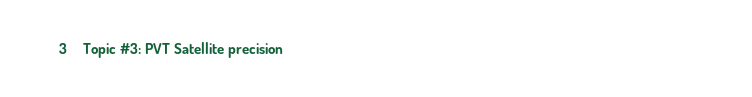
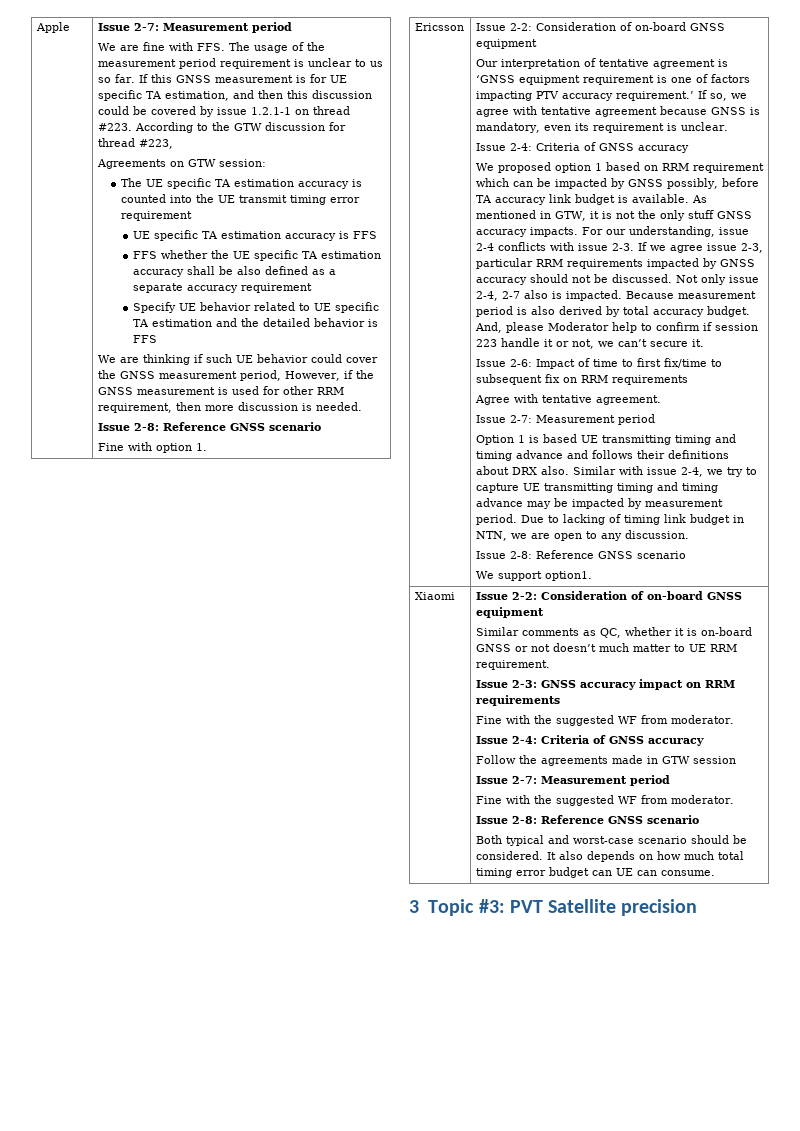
+ Apple | Issue 2-7: Measurement period
+ We are fine with FFS. The usage of the measurement period requirement is unclear to us so far. If this GNSS measurement is for UE specific TA estimation, and then this discussion could be covered by issue 1.2.1-1 on thread #223. According to the GTW discussion for thread #223,
+ Agreements on GTW session:
+ The UE specific TA estimation accuracy is counted into the UE transmit timing error requirement
+ UE specific TA estimation accuracy is FFS
+ FFS whether the UE specific TA estimation accuracy shall be also defined as a separate accuracy requirement
+ Specify UE behavior related to UE specific TA estimation and the detailed behavior is FFS
+ We are thinking if such UE behavior could cover the GNSS measurement period, However, if the GNSS measurement is used for other RRM requirement, then more discussion is needed.
+ Issue 2-8: Reference GNSS scenario
+ Fine with option 1.
+ Ericsson | Issue 2-2: Consideration of on-board GNSS equipment
+ Our interpretation of tentative agreement is ‘GNSS equipment requirement is one of factors impacting PTV accuracy requirement.’ If so, we agree with tentative agreement because GNSS is mandatory, even its requirement is unclear.
+ Issue 2-4: Criteria of GNSS accuracy
+ We proposed option 1 based on RRM requirement which can be impacted by GNSS possibly, before TA accuracy link budget is available. As mentioned in GTW, it is not the only stuff GNSS accuracy impacts. For our understanding, issue 2-4 conflicts with issue 2-3. If we agree issue 2-3, particular RRM requirements impacted by GNSS accuracy should not be discussed. Not only issue 2-4, 2-7 also is impacted. Because measurement period is also derived by total accuracy budget. And, please Moderator help to confirm if session 223 handle it or not, we can’t secure it.
+ Issue 2-6: Impact of time to first fix/time to subsequent fix on RRM requirements
+ Agree with tentative agreement.
+ Issue 2-7: Measurement period
+ Option 1 is based UE transmitting timing and timing advance and follows their definitions about DRX also. Similar with issue 2-4, we try to capture UE transmitting timing and timing advance may be impacted by measurement period. Due to lacking of timing link budget in NTN, we are open to any discussion.
+ Issue 2-8: Reference GNSS scenario
+ We support option1.
+ Xiaomi | Issue 2-2: Consideration of on-board GNSS equipment
+ Similar comments as QC, whether it is on-board GNSS or not doesn’t much matter to UE RRM requirement.
+ Issue 2-3: GNSS accuracy impact on RRM requirements
+ Fine with the suggested WF from moderator.
+ Issue 2-4: Criteria of GNSS accuracy
+ Follow the agreements made in GTW session
+ Issue 2-7: Measurement period
+ Fine with the suggested WF from moderator.
+ Issue 2-8: Reference GNSS scenario
+ Both typical and worst-case scenario should be considered. It also depends on how much total timing error budget can UE can consume.

